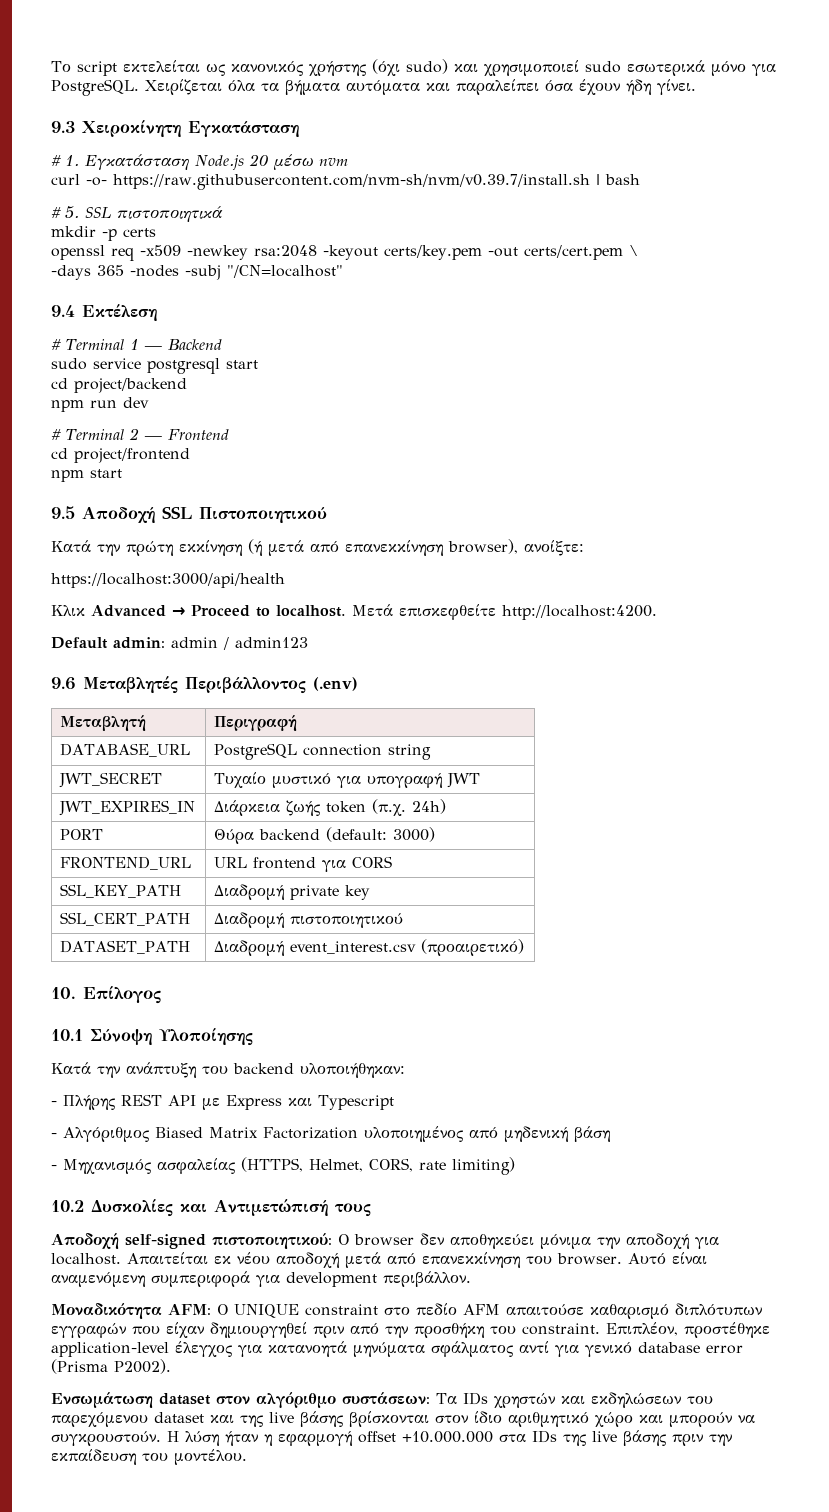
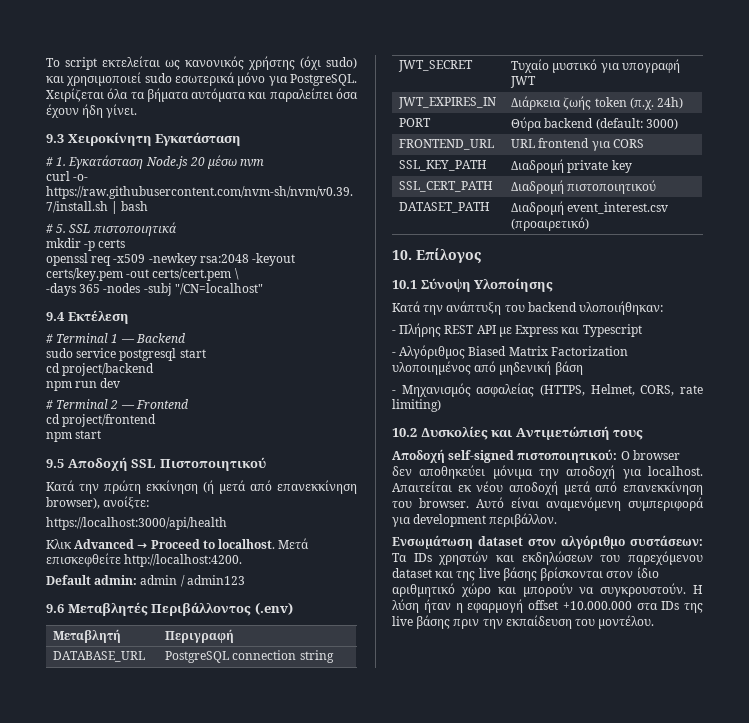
- Μοναδικότητα AFM: Ο UNIQUE constraint στο πεδίο AFM απαιτούσε καθαρισμό διπλότυπων εγγραφών που είχαν δημιουργηθεί πριν από την προσθήκη του constraint. Επιπλέον, προστέθηκε application-level έλεγχος για κατανοητά μηνύματα σφάλματος αντί για γενικό database error (Prisma P2002).

